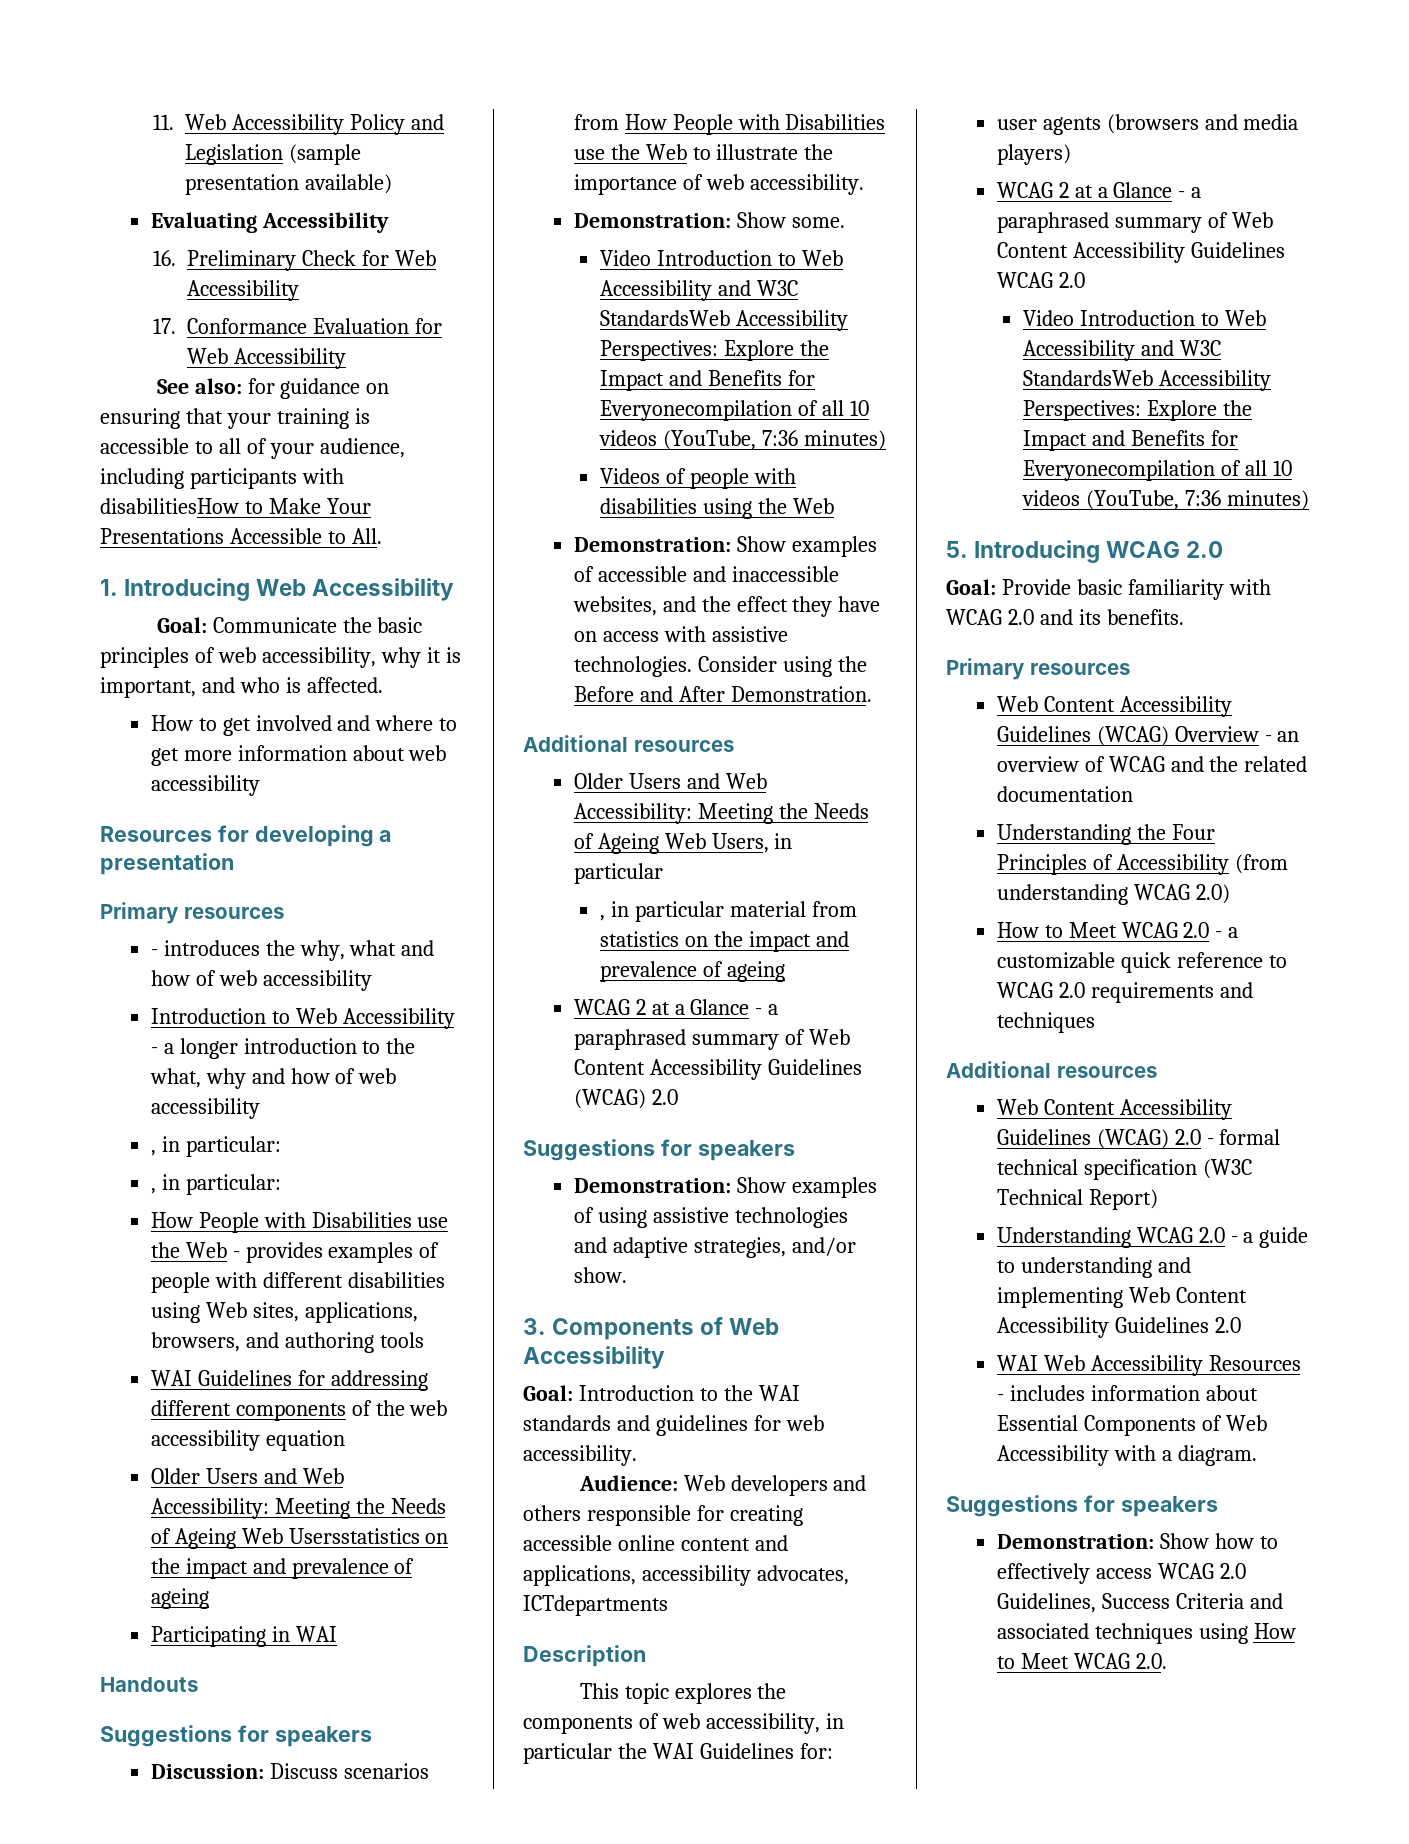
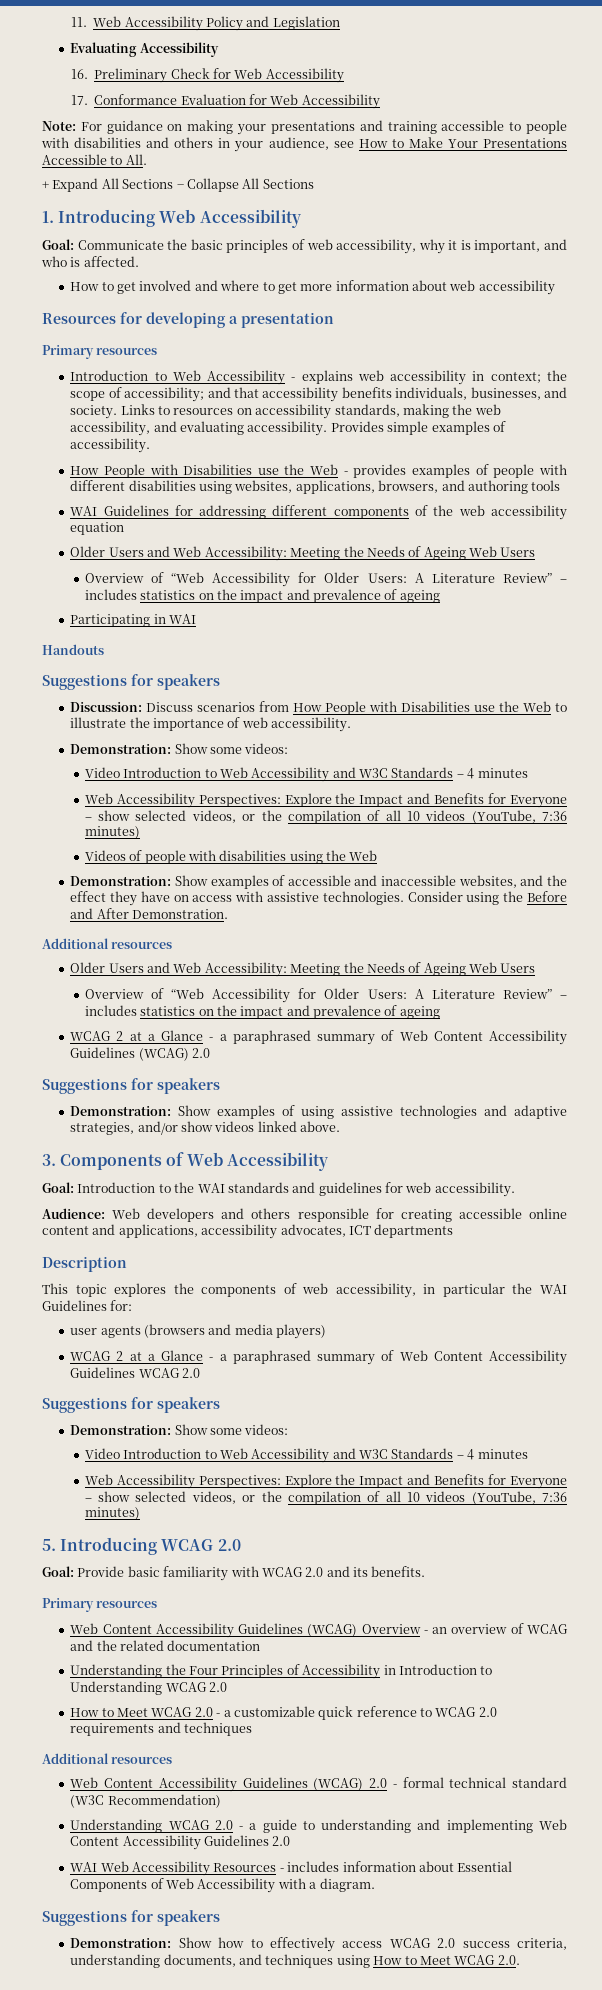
- 11. Web Accessibility Policy and Legislation (sample presentation available)
+ 11. Web Accessibility Policy and Legislation
- See also: for guidance on ensuring that your training is accessible to all of your audience, including participants with disabilitiesHow to Make Your Presentations Accessible to All.
+ Note: For guidance on making your presentations and training accessible to people with disabilities and others in your audience, see How to Make Your Presentations Accessible to All.
+ + Expand All Sections − Collapse All Sections
- - introduces the why, what and how of web accessibility
- Introduction to Web Accessibility - a longer introduction to the what, why and how of web accessibility
- , in particular:
- , in particular:
+ Introduction to Web Accessibility - explains web accessibility in context; the scope of accessibility; and that accessibility benefits individuals, businesses, and society. Links to resources on accessibility standards, making the web accessibility, and evaluating accessibility. Provides simple examples of accessibility.
- How People with Disabilities use the Web - provides examples of people with different disabilities using Web sites, applications, browsers, and authoring tools
+ How People with Disabilities use the Web - provides examples of people with different disabilities using websites, applications, browsers, and authoring tools
  WAI Guidelines for addressing different components of the web accessibility equation
- Older Users and Web Accessibility: Meeting the Needs of Ageing Web Usersstatistics on the impact and prevalence of ageing
+ Older Users and Web Accessibility: Meeting the Needs of Ageing Web Users
+ Overview of “Web Accessibility for Older Users: A Literature Review” – includes statistics on the impact and prevalence of ageing
  Discussion: Discuss scenarios from How People with Disabilities use the Web to illustrate the importance of web accessibility.
- Demonstration: Show some.
- Video Introduction to Web Accessibility and W3C StandardsWeb Accessibility Perspectives: Explore the Impact and Benefits for Everyonecompilation of all 10 videos (YouTube, 7:36 minutes)
+ Demonstration: Show some videos:
+ Video Introduction to Web Accessibility and W3C Standards – 4 minutes
+ Web Accessibility Perspectives: Explore the Impact and Benefits for Everyone – show selected videos, or the compilation of all 10 videos (YouTube, 7:36 minutes)
  Consider using the Before and After Demonstration.
  Additional resources
- Older Users and Web Accessibility: Meeting the Needs of Ageing Web Users, in particular
- , in particular material from statistics on the impact and prevalence of ageing
+ Older Users and Web Accessibility: Meeting the Needs of Ageing Web Users
+ Overview of “Web Accessibility for Older Users: A Literature Review” – includes statistics on the impact and prevalence of ageing
- Demonstration: Show examples of using assistive technologies and adaptive strategies, and/or show.
+ Demonstration: Show examples of using assistive technologies and adaptive strategies, and/or show videos linked above.
- Audience: Web developers and others responsible for creating accessible online content and applications, accessibility advocates, ICTdepartments
+ Audience: Web developers and others responsible for creating accessible online content and applications, accessibility advocates, ICT departments
  WCAG 2 at a Glance - a paraphrased summary of Web Content Accessibility Guidelines WCAG 2.0
- Video Introduction to Web Accessibility and W3C StandardsWeb Accessibility Perspectives: Explore the Impact and Benefits for Everyonecompilation of all 10 videos (YouTube, 7:36 minutes)
+ Suggestions for speakers
+ Demonstration: Show some videos:
+ Video Introduction to Web Accessibility and W3C Standards – 4 minutes
+ Web Accessibility Perspectives: Explore the Impact and Benefits for Everyone – show selected videos, or the compilation of all 10 videos (YouTube, 7:36 minutes)
- Understanding the Four Principles of Accessibility (from understanding WCAG 2.0)
+ Understanding the Four Principles of Accessibility in Introduction to Understanding WCAG 2.0
- Web Content Accessibility Guidelines (WCAG) 2.0 - formal technical specification (W3C Technical Report)
+ Web Content Accessibility Guidelines (WCAG) 2.0 - formal technical standard (W3C Recommendation)
- Demonstration: Show how to effectively access WCAG 2.0 Guidelines, Success Criteria and associated techniques using How to Meet WCAG 2.0.
+ Demonstration: Show how to effectively access WCAG 2.0 success criteria, understanding documents, and techniques using How to Meet WCAG 2.0.

